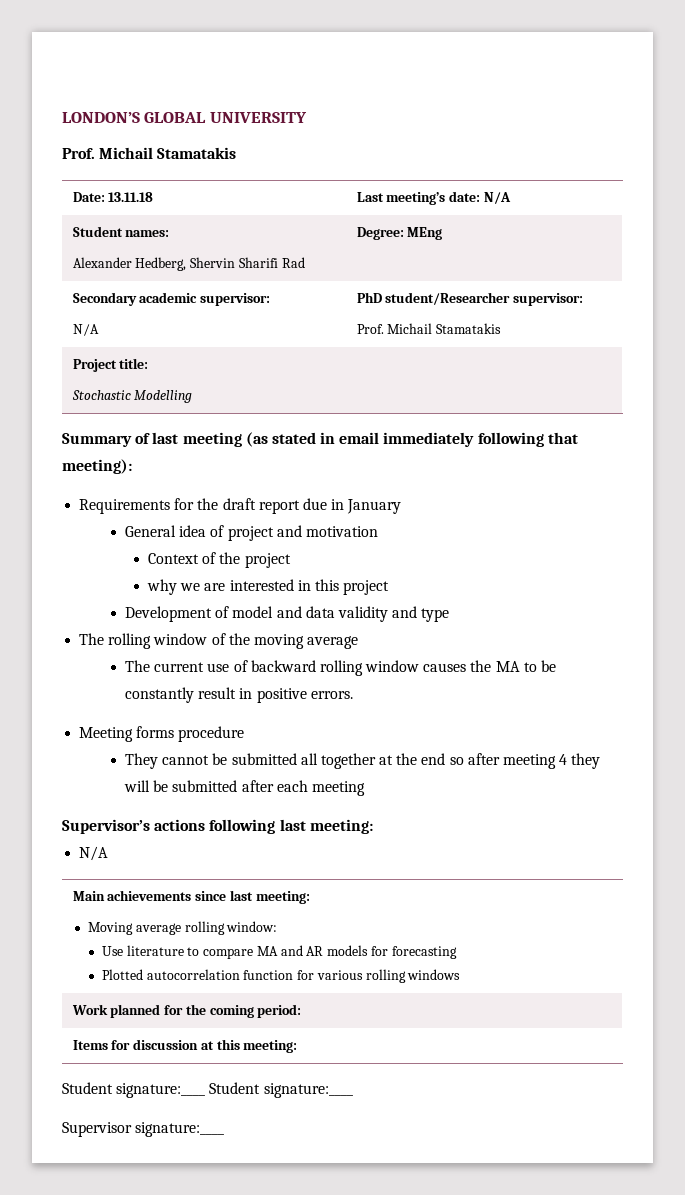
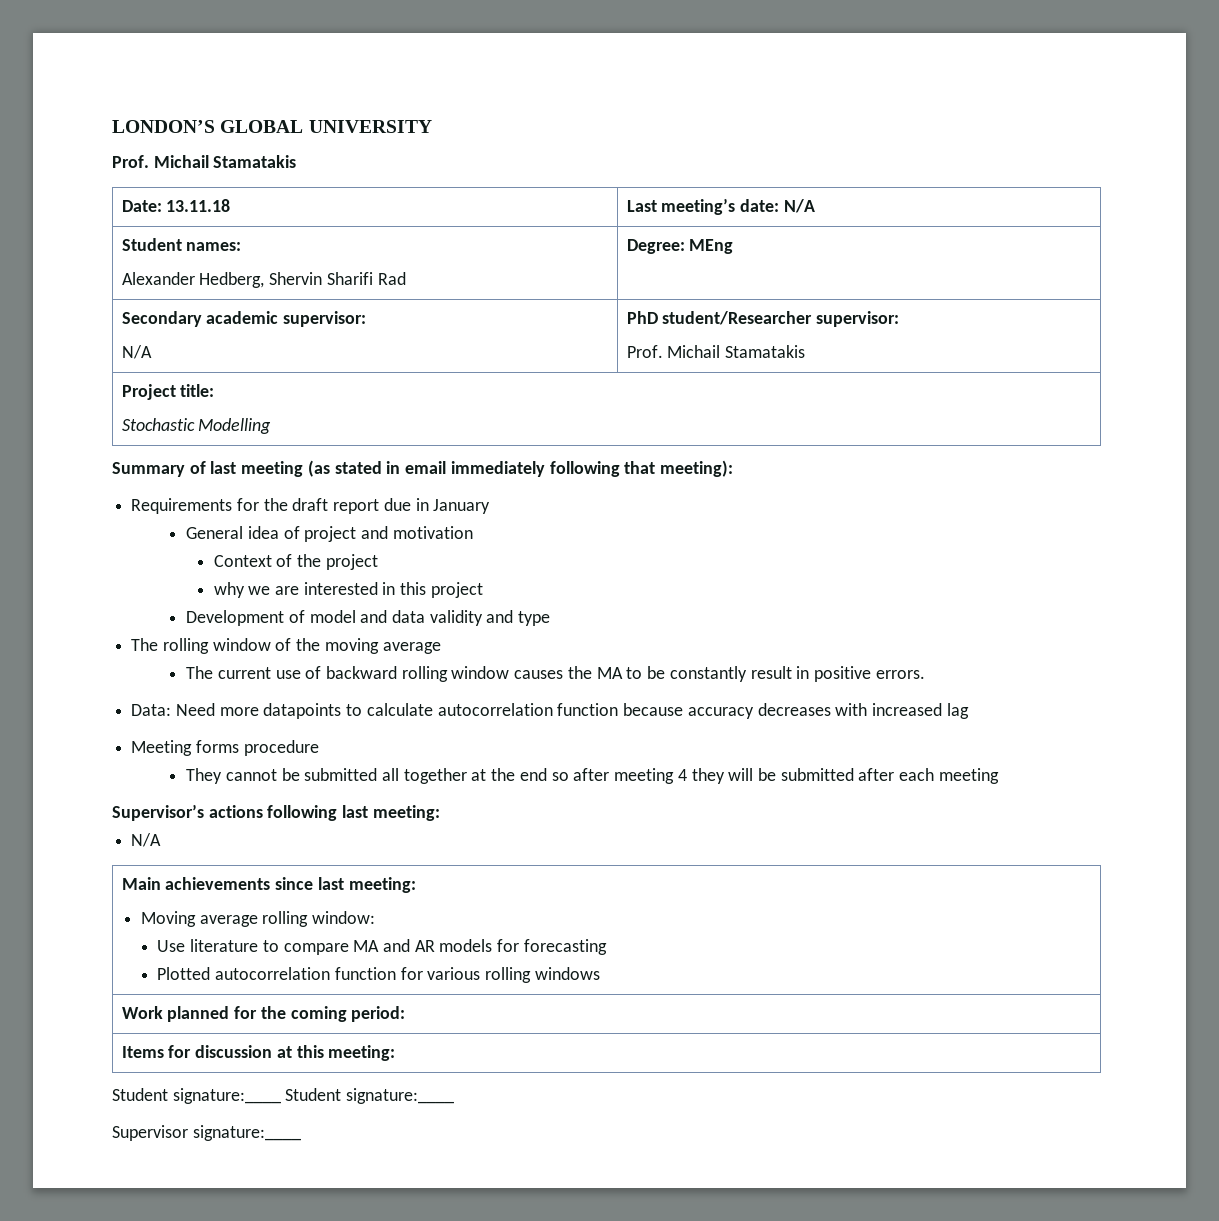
+ Data: Need more datapoints to calculate autocorrelation function because accuracy decreases with increased lag

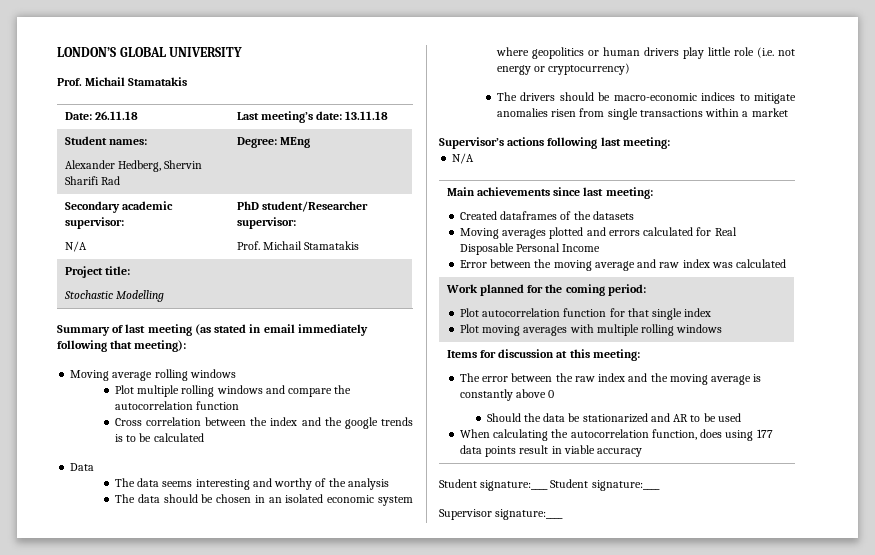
- Date: 13.11.18 | Last meeting’s date: N/A
+ Date: 26.11.18 | Last meeting’s date: 13.11.18
- Requirements for the draft report due in January
- General idea of project and motivation
- Context of the project
- why we are interested in this project
- Development of model and data validity and type
- The rolling window of the moving average
- The current use of backward rolling window causes the MA to be constantly result in positive errors.
- Data: Need more datapoints to calculate autocorrelation function because accuracy decreases with increased lag
- Meeting forms procedure
- They cannot be submitted all together at the end so after meeting 4 they will be submitted after each meeting
+ Moving average rolling windows
+ Plot multiple rolling windows and compare the autocorrelation function
+ Cross correlation between the index and the google trends is to be calculated
+ Data
+ The data seems interesting and worthy of the analysis
+ The data should be chosen in an isolated economic system where geopolitics or human drivers play little role (i.e. not energy or cryptocurrency)
+ The drivers should be macro-economic indices to mitigate anomalies risen from single transactions within a market
  Main achievements since last meeting:
- Moving average rolling window:
- Use literature to compare MA and AR models for forecasting
- Plotted autocorrelation function for various rolling windows
+ Created dataframes of the datasets
+ Moving averages plotted and errors calculated for Real Disposable Personal Income
+ Error between the moving average and raw index was calculated
  Work planned for the coming period:
+ Plot autocorrelation function for that single index
+ Plot moving averages with multiple rolling windows
+ The error between the raw index and the moving average is constantly above 0
+ Should the data be stationarized and AR to be used
+ When calculating the autocorrelation function, does using 177 data points result in viable accuracy

